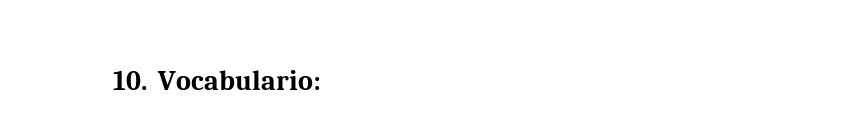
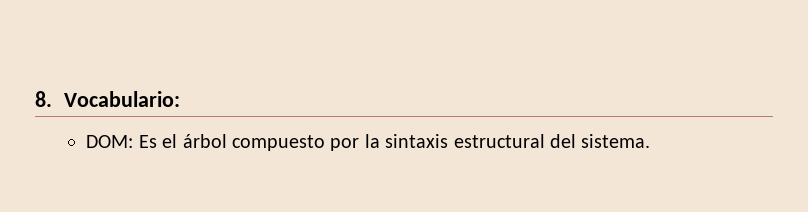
- 10. Vocabulario:
+ 8. Vocabulario:
+ DOM: Es el árbol compuesto por la sintaxis estructural del sistema.

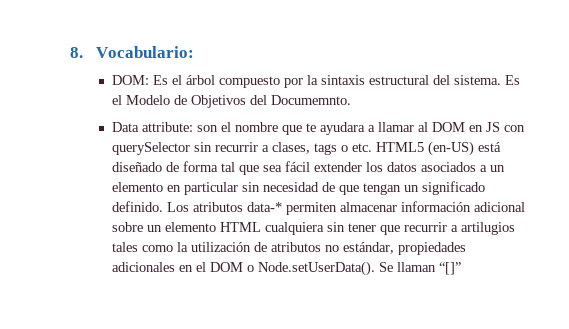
+ Es el Modelo de Objetivos del Documemnto.
+ Data attribute: son el nombre que te ayudara a llamar al DOM en JS con querySelector sin recurrir a clases, tags o etc. HTML5 (en-US) está diseñado de forma tal que sea fácil extender los datos asociados a un elemento en particular sin necesidad de que tengan un significado definido. Los atributos data-* permiten almacenar información adicional sobre un elemento HTML cualquiera sin tener que recurrir a artilugios tales como la utilización de atributos no estándar, propiedades adicionales en el DOM o Node.setUserData(). Se llaman “[]”

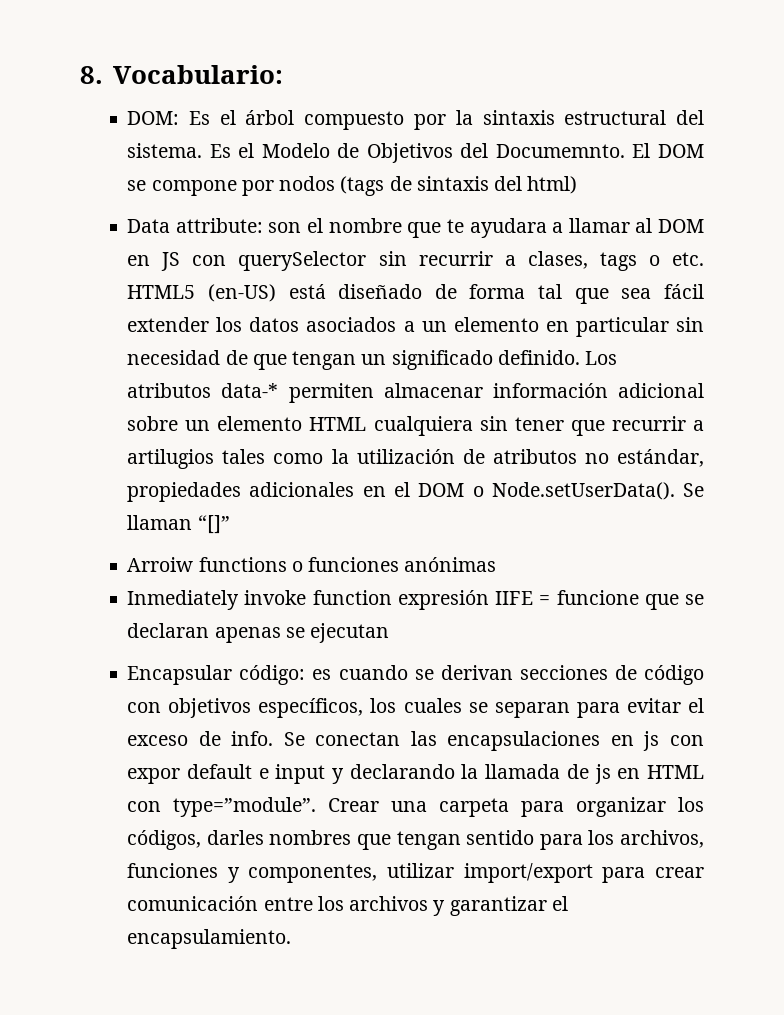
+ El DOM se compone por nodos (tags de sintaxis del html)
+ Arroiw functions o funciones anónimas
+ Inmediately invoke function expresión IIFE = funcione que se declaran apenas se ejecutan
+ Encapsular código: es cuando se derivan secciones de código con objetivos específicos, los cuales se separan para evitar el exceso de info. Se conectan las encapsulaciones en js con expor default e input y declarando la llamada de js en HTML con type=”module”. Crear una carpeta para organizar los códigos, darles nombres que tengan sentido para los archivos, funciones y componentes, utilizar import/export para crear comunicación entre los archivos y garantizar el encapsulamiento.

